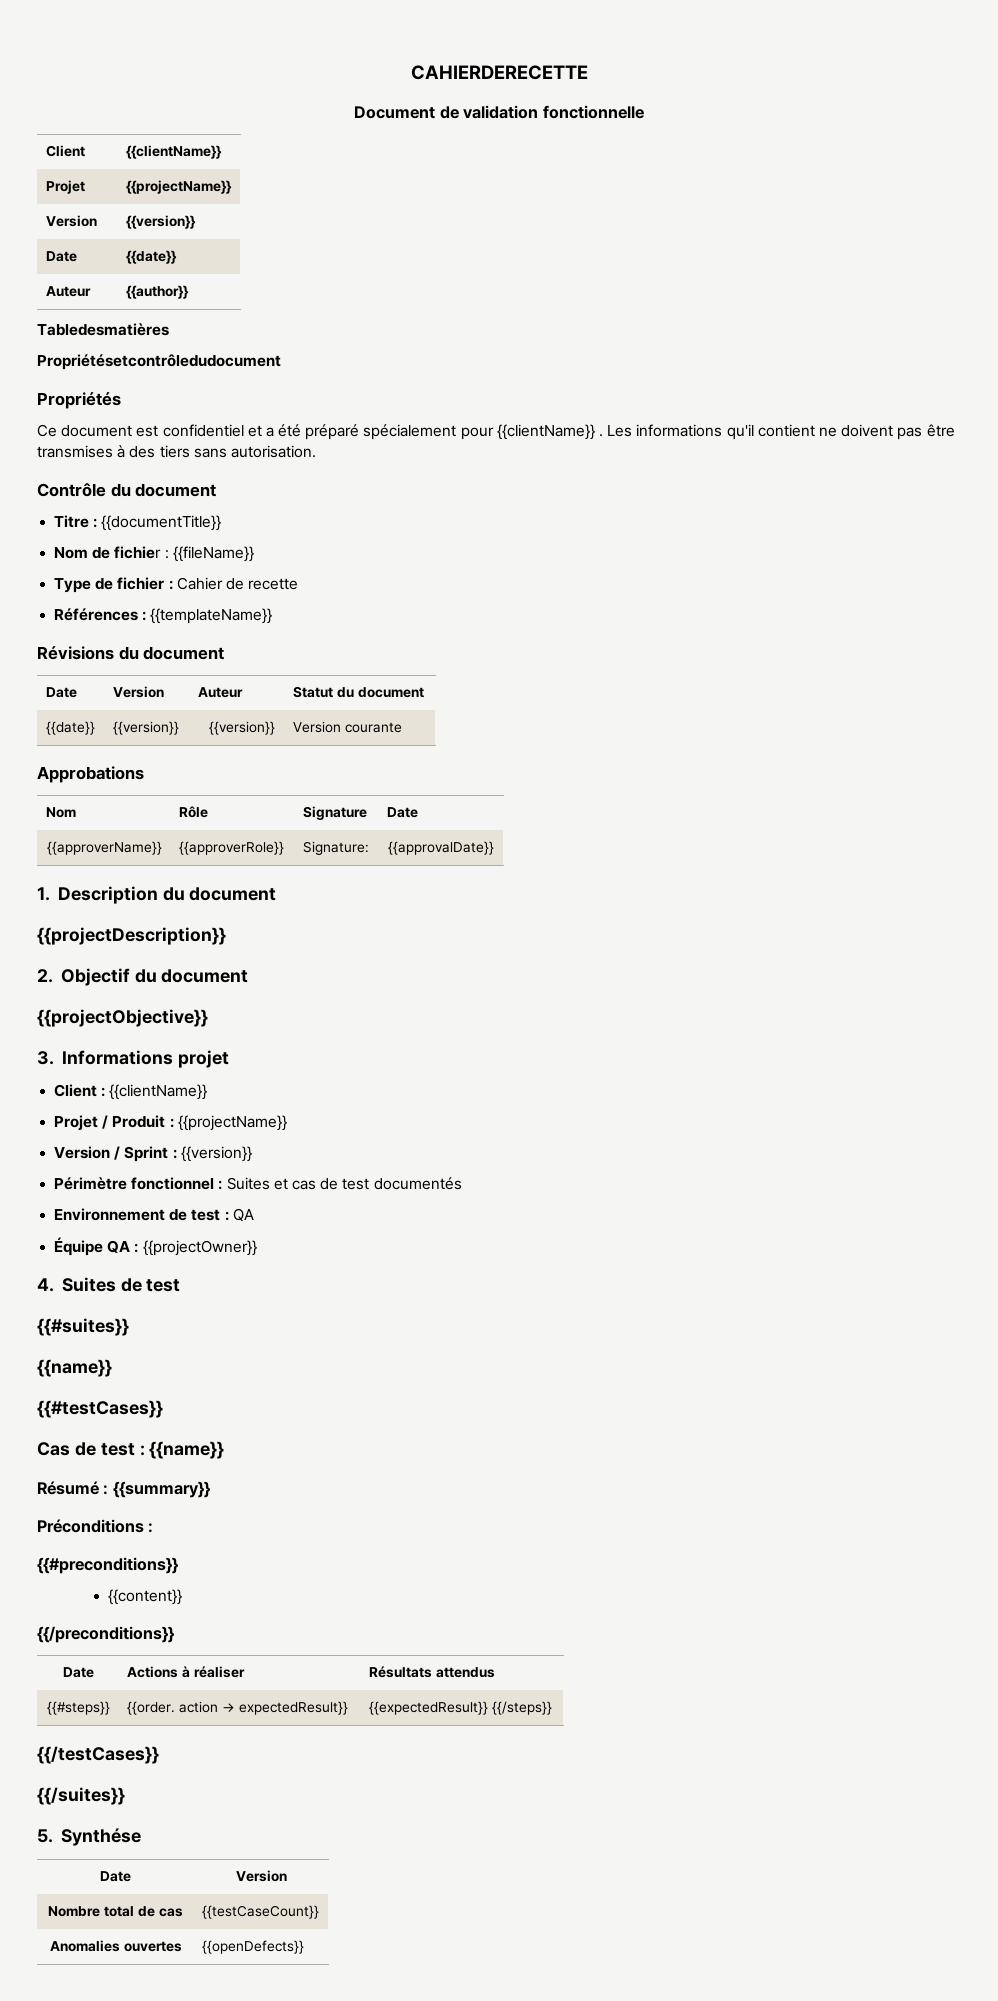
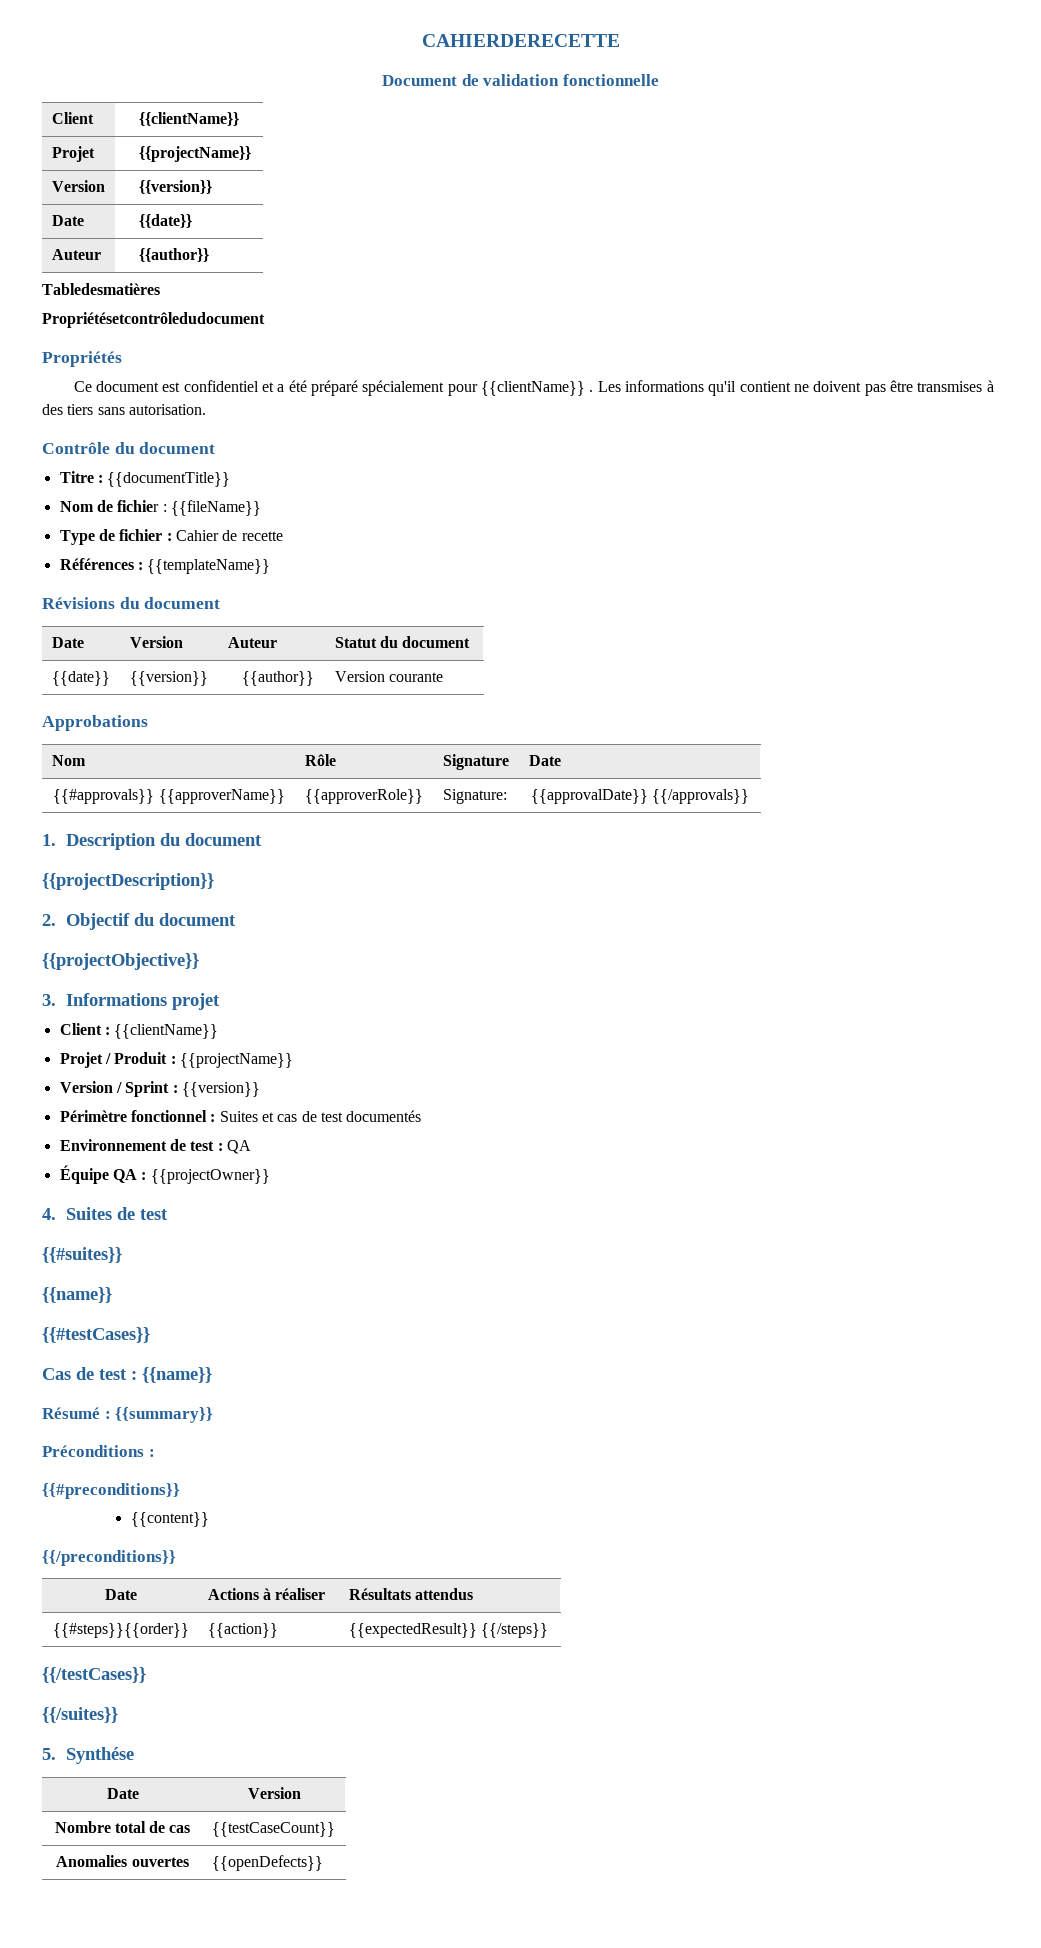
- {{date}} | {{version}} | {{version}} | Version courante
+ {{date}} | {{version}} | {{author}} | Version courante
- {{approverName}} | {{approverRole}} | Signature: | {{approvalDate}}
+ {{#approvals}} {{approverName}} | {{approverRole}} | Signature: | {{approvalDate}} {{/approvals}}
- {{#steps}} | {{order. action → expectedResult}} | {{expectedResult}} {{/steps}}
+ {{#steps}}{{order}} | {{action}} | {{expectedResult}} {{/steps}}

